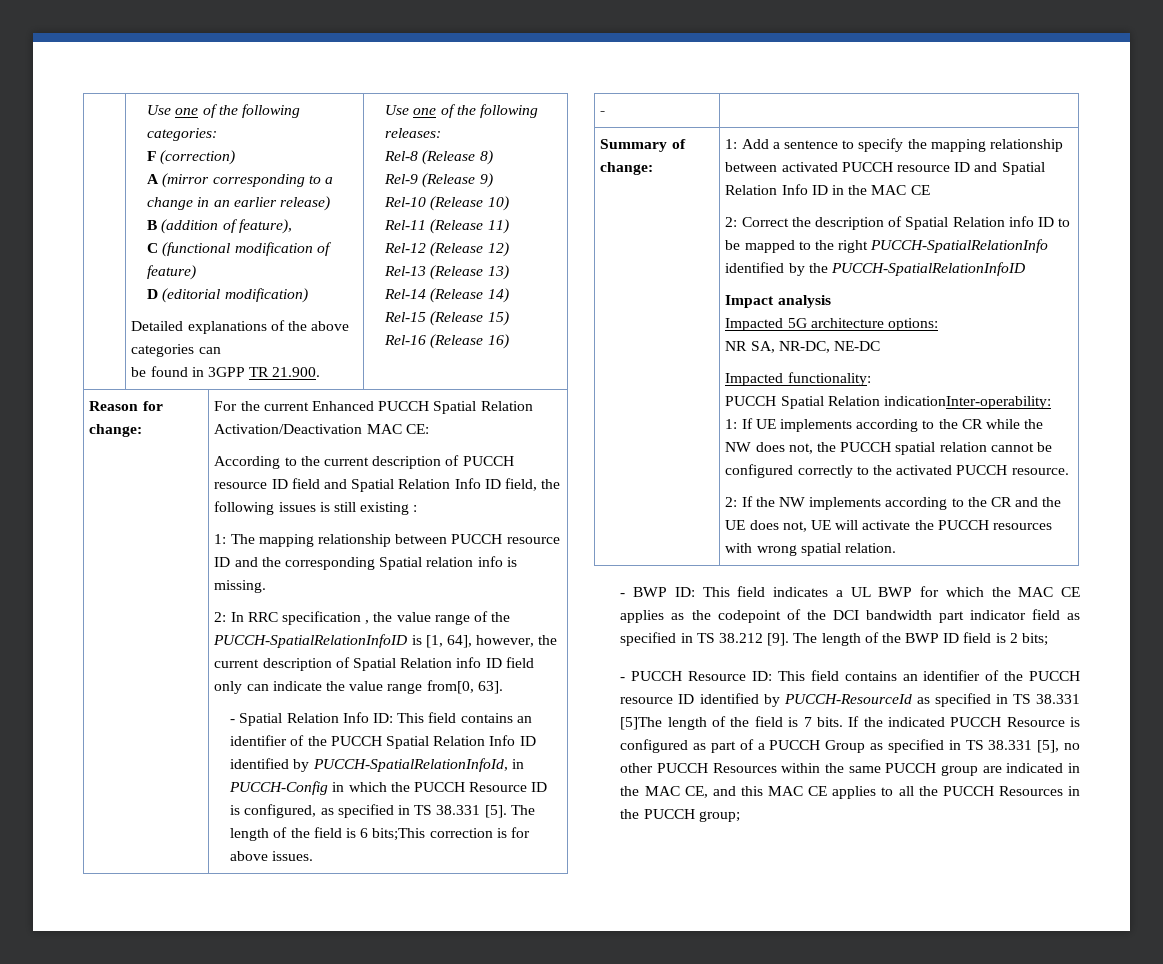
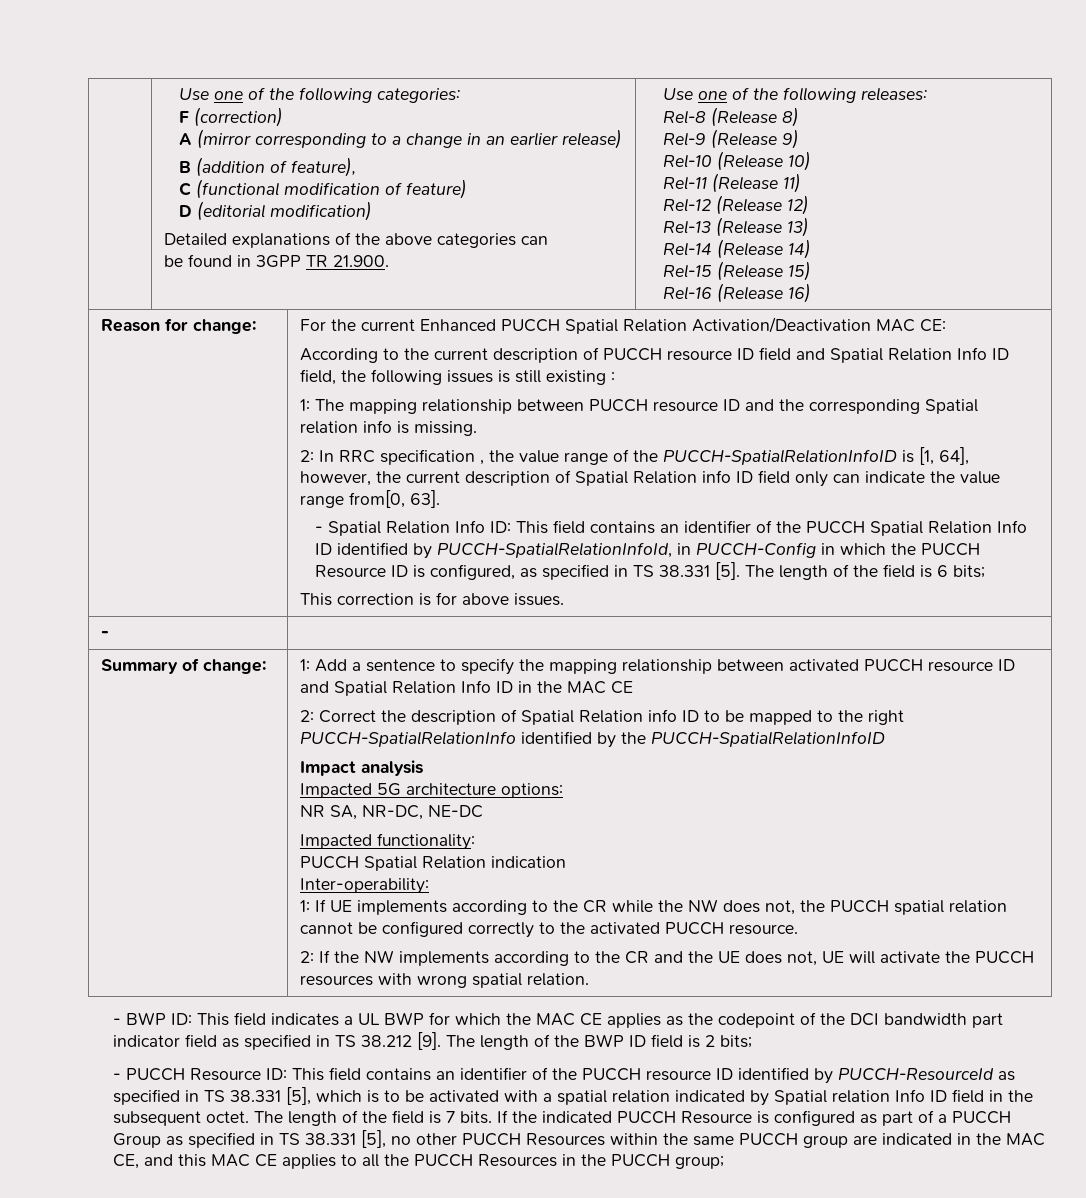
- The length of the field is 6 bits;This correction is for above issues.
+ The length of the field is 6 bits;
+ This correction is for above issues.
- PUCCH Spatial Relation indicationInter-operability:
+ PUCCH Spatial Relation indication
+ Inter-operability:
- - PUCCH Resource ID: This field contains an identifier of the PUCCH resource ID identified by PUCCH-ResourceId as specified in TS 38.331 [5]The length of the field is 7 bits.
+ - PUCCH Resource ID: This field contains an identifier of the PUCCH resource ID identified by PUCCH-ResourceId as specified in TS 38.331 [5], which is to be activated with a spatial relation indicated by Spatial relation Info ID field in the subsequent octet. The length of the field is 7 bits.

